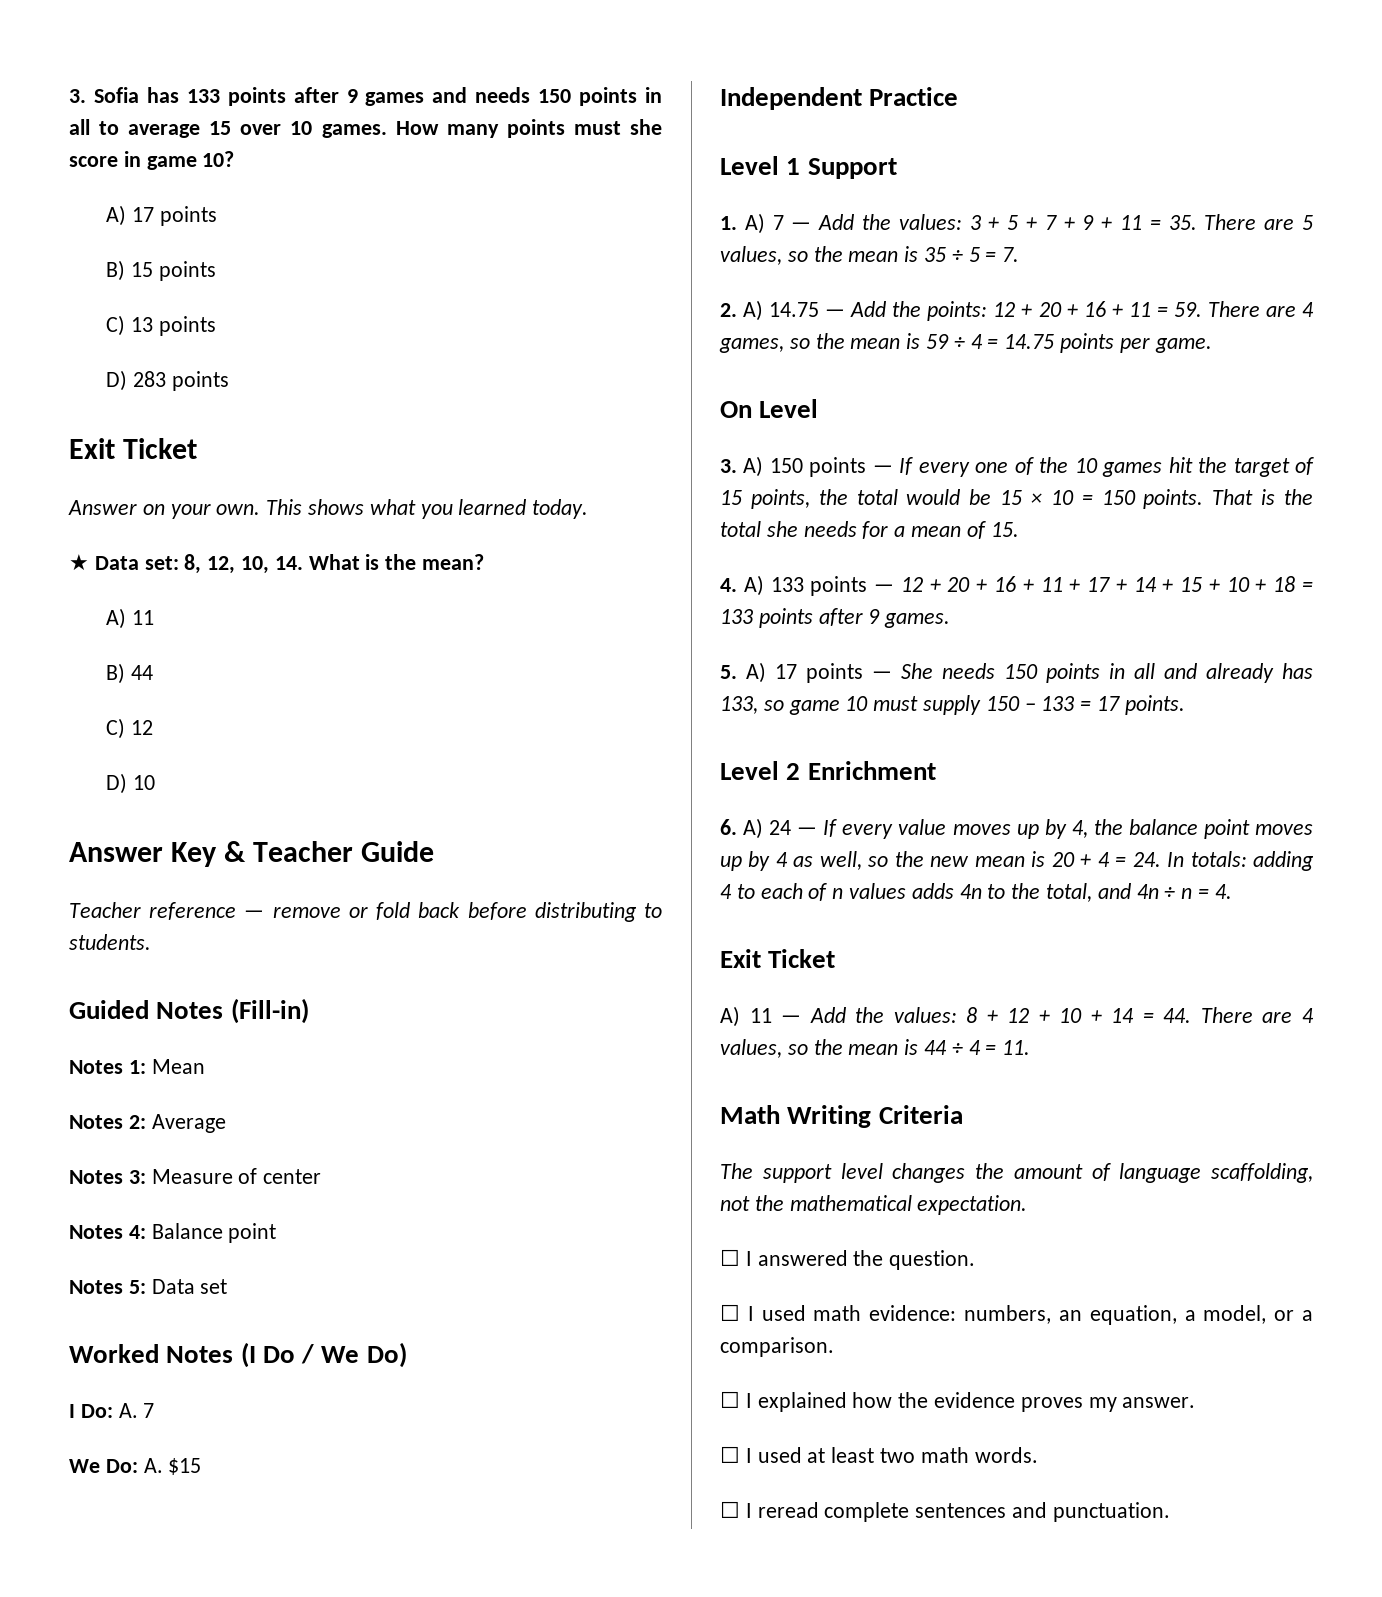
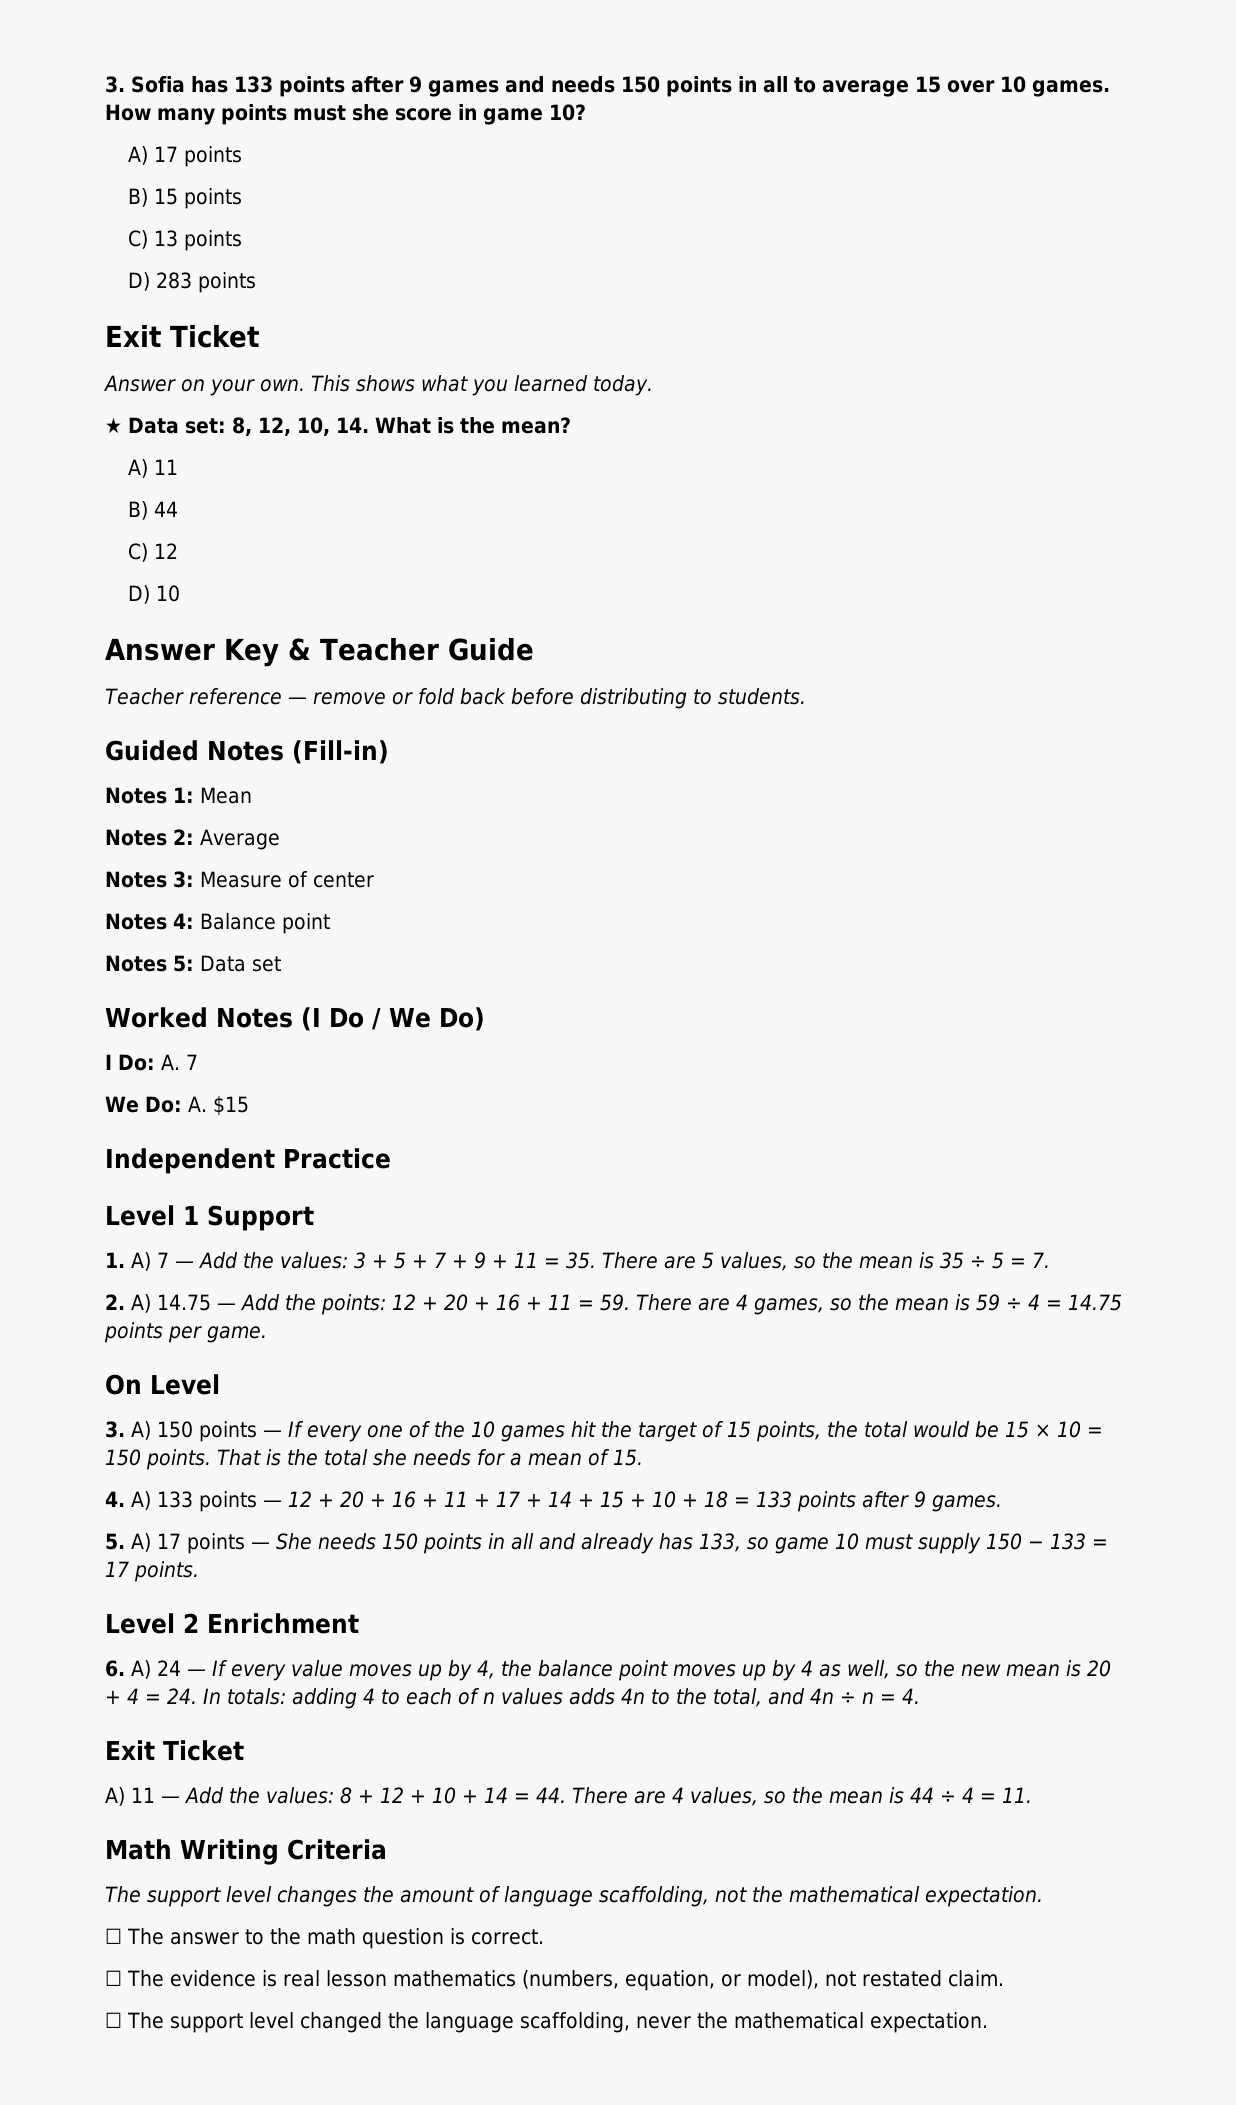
- ☐ I answered the question.
- ☐ I used math evidence: numbers, an equation, a model, or a comparison.
- ☐ I explained how the evidence proves my answer.
- ☐ I used at least two math words.
- ☐ I reread complete sentences and punctuation.
+ ☐ The answer to the math question is correct.
+ ☐ The evidence is real lesson mathematics (numbers, equation, or model), not restated claim.
+ ☐ The support level changed the language scaffolding, never the mathematical expectation.

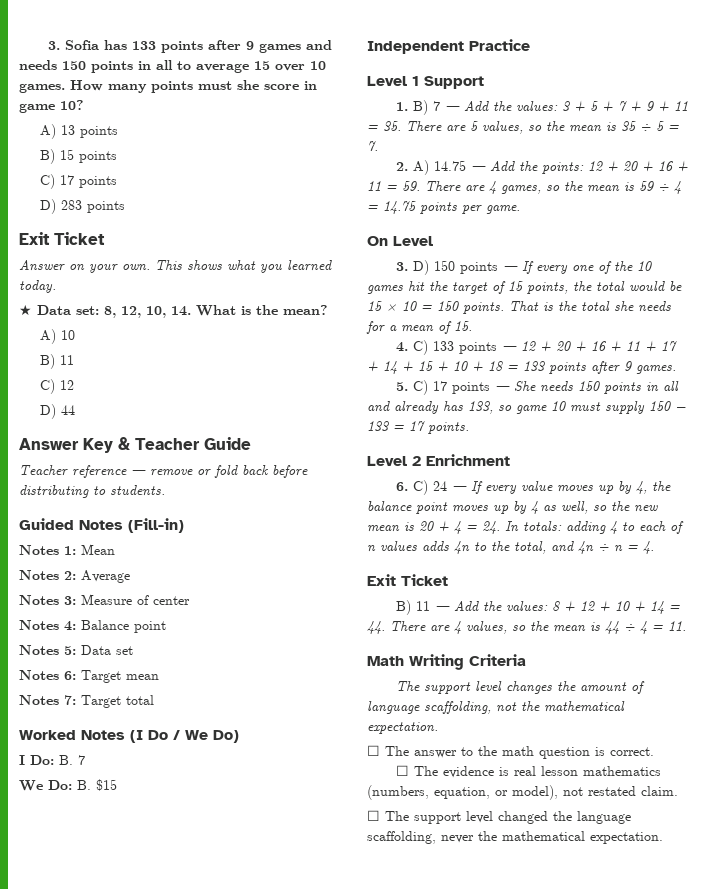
  How many points must she score in game 10?
- A) 17 points
+ A) 13 points
  B) 15 points
- C) 13 points
+ C) 17 points
  ★ Data set: 8, 12, 10, 14. What is the mean?
- A) 11
- B) 44
+ A) 10
+ B) 11
- D) 10
+ D) 44
+ Notes 6: Target mean
+ Notes 7: Target total
- I Do: A. 7
+ I Do: B. 7
- We Do: A. $15
+ We Do: B. $15
- 1. A) 7 — Add the values: 3 + 5 + 7 + 9 + 11 = 35. There are 5 values, so the mean is 35 ÷ 5 = 7.
+ 1. B) 7 — Add the values: 3 + 5 + 7 + 9 + 11 = 35. There are 5 values, so the mean is 35 ÷ 5 = 7.
- 3. A) 150 points — If every one of the 10 games hit the target of 15 points, the total would be 15 × 10 = 150 points.
+ 3. D) 150 points — If every one of the 10 games hit the target of 15 points, the total would be 15 × 10 = 150 points.
- 4. A) 133 points — 12 + 20 + 16 + 11 + 17 + 14 + 15 + 10 + 18 = 133 points after 9 games.
+ 4. C) 133 points — 12 + 20 + 16 + 11 + 17 + 14 + 15 + 10 + 18 = 133 points after 9 games.
- 5. A) 17 points — She needs 150 points in all and already has 133, so game 10 must supply 150 − 133 = 17 points.
+ 5. C) 17 points — She needs 150 points in all and already has 133, so game 10 must supply 150 − 133 = 17 points.
- 6. A) 24 — If every value moves up by 4, the balance point moves up by 4 as well, so the new mean is 20 + 4 = 24. In totals: adding 4 to each of n values adds 4n to the total, and 4n ÷ n = 4.
+ 6. C) 24 — If every value moves up by 4, the balance point moves up by 4 as well, so the new mean is 20 + 4 = 24. In totals: adding 4 to each of n values adds 4n to the total, and 4n ÷ n = 4.
- A) 11 — Add the values: 8 + 12 + 10 + 14 = 44. There are 4 values, so the mean is 44 ÷ 4 = 11.
+ B) 11 — Add the values: 8 + 12 + 10 + 14 = 44. There are 4 values, so the mean is 44 ÷ 4 = 11.

